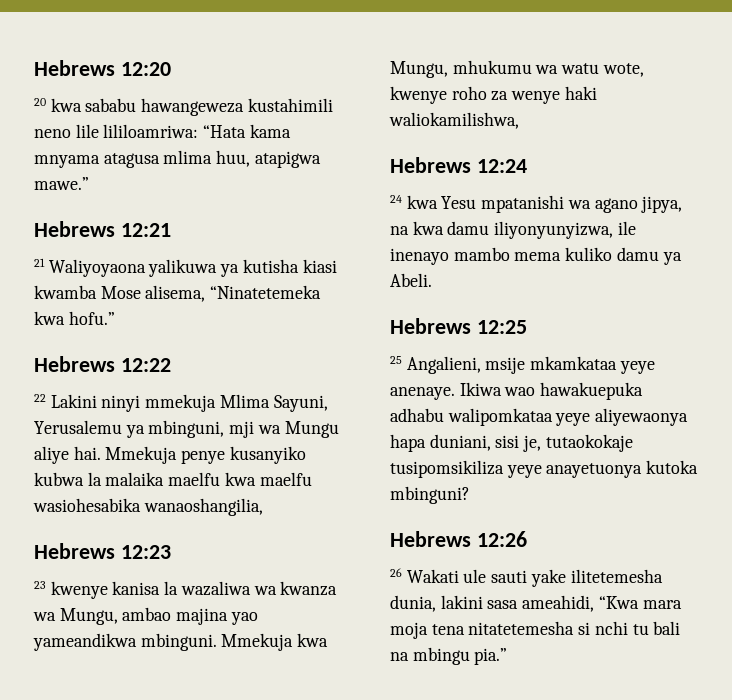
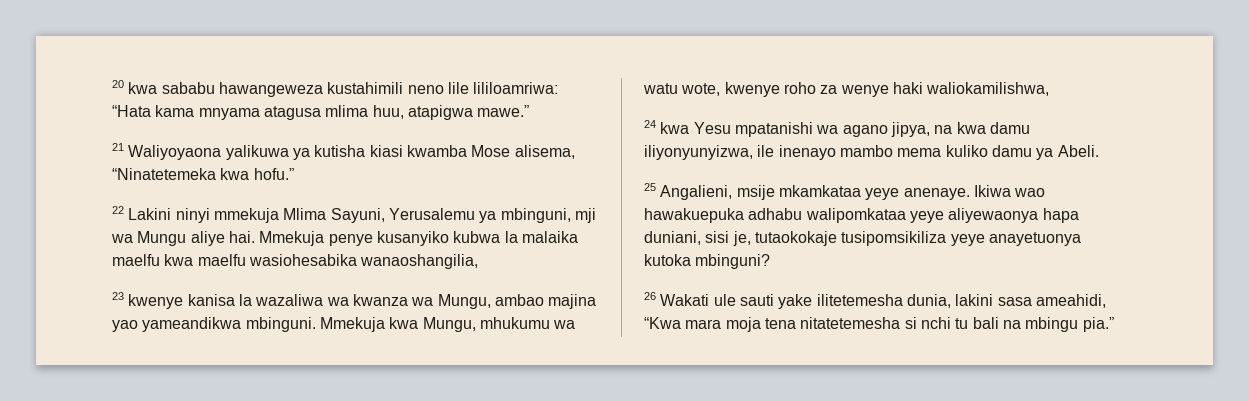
- Hebrews 12:20
- Hebrews 12:21
- Hebrews 12:22
- Hebrews 12:23
- Hebrews 12:24
- Hebrews 12:25
- Hebrews 12:26

